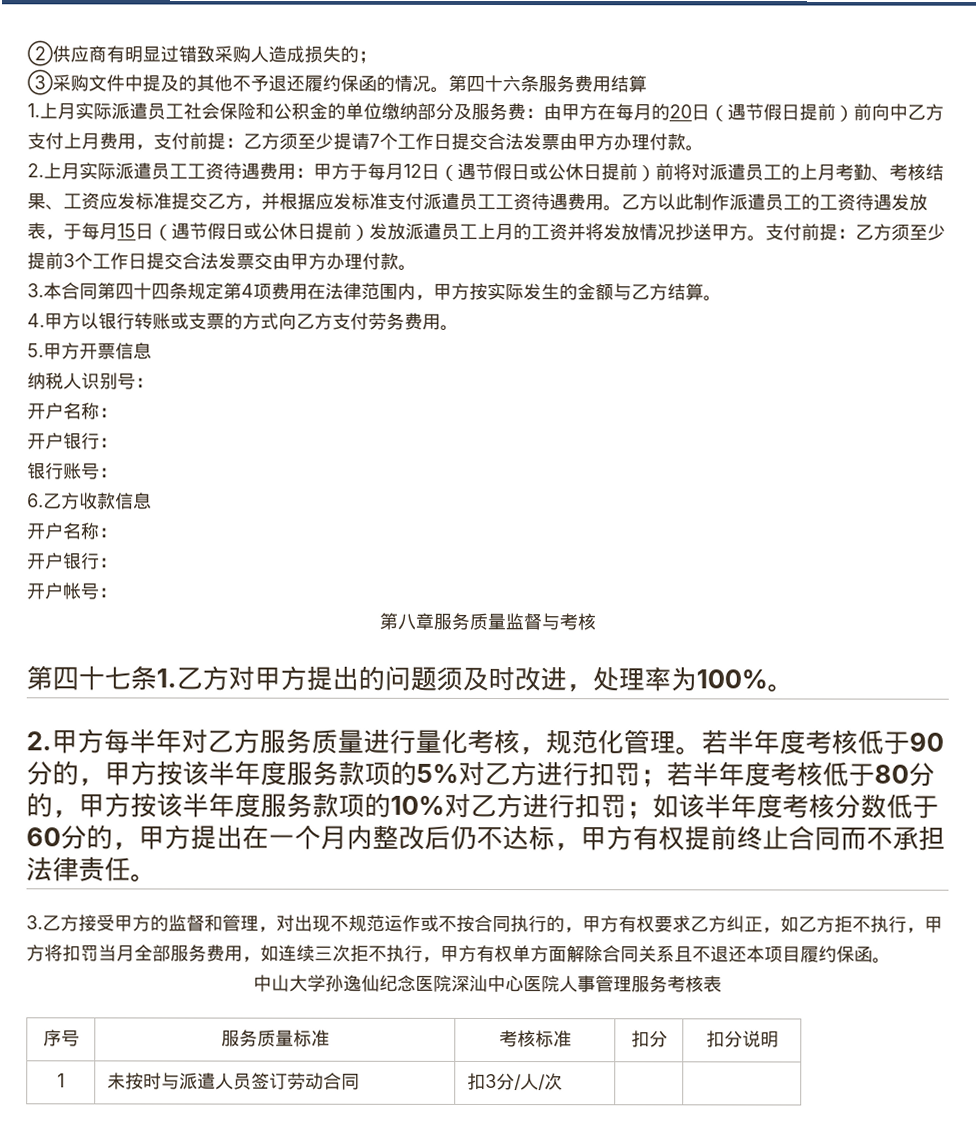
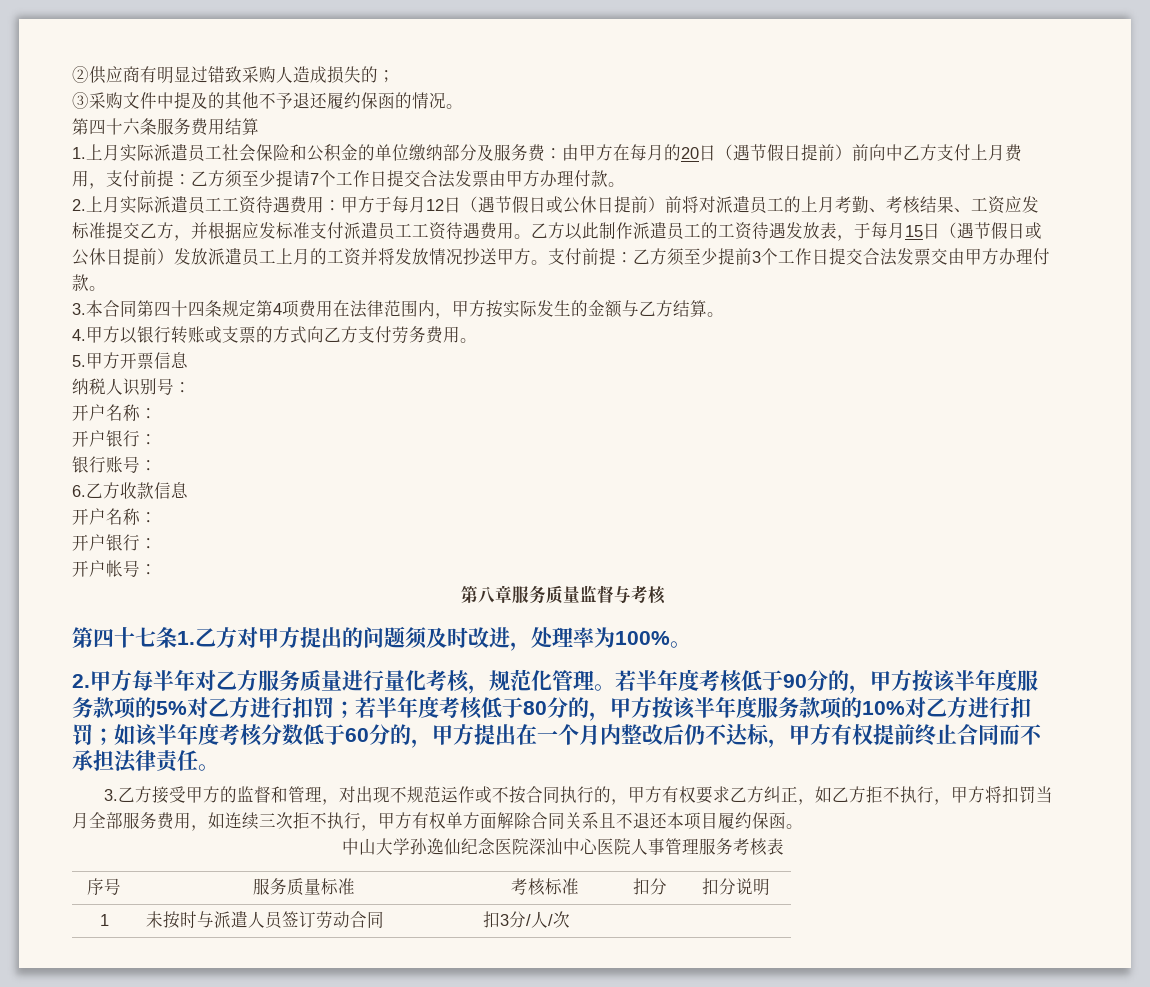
- ③采购文件中提及的其他不予退还履约保函的情况。第四十六条服务费用结算
+ ③采购文件中提及的其他不予退还履约保函的情况。
+ 第四十六条服务费用结算

